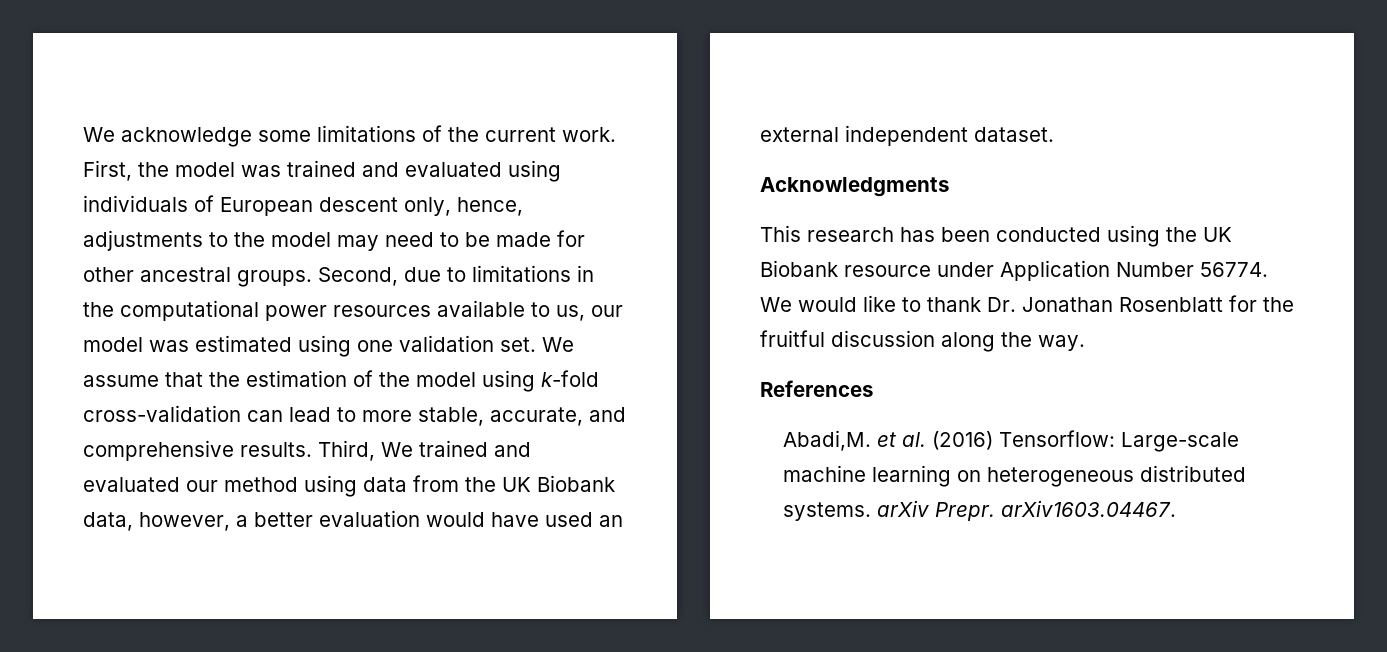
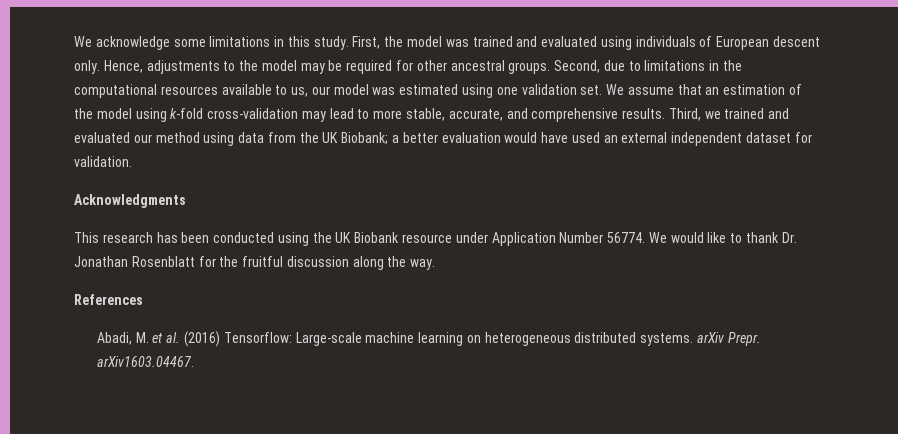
- We acknowledge some limitations of the current work.
+ We acknowledge some limitations in this study.
- First, the model was trained and evaluated using individuals of European descent only, hence, adjustments to the model may need to be made for other ancestral groups.
+ First, the model was trained and evaluated using individuals of European descent only. Hence, adjustments to the model may be required for other ancestral groups.
- Second, due to limitations in the computational power resources available to us, our model was estimated using one validation set.
+ Second, due to limitations in the computational resources available to us, our model was estimated using one validation set.
- We assume that the estimation of the model using k-fold cross-validation can lead to more stable, accurate, and comprehensive results.
+ We assume that an estimation of the model using k-fold cross-validation may lead to more stable, accurate, and comprehensive results.
- Third, We trained and evaluated our method using data from the UK Biobank data, however, a better evaluation would have used an external independent dataset.
+ Third, we trained and evaluated our method using data from the UK Biobank; a better evaluation would have used an external independent dataset for validation.
- Abadi,M. et al. (2016) Tensorflow: Large-scale machine learning on heterogeneous distributed systems. arXiv Prepr. arXiv1603.04467.
+ Abadi, M. et al. (2016) Tensorflow: Large-scale machine learning on heterogeneous distributed systems. arXiv Prepr. arXiv1603.04467.

